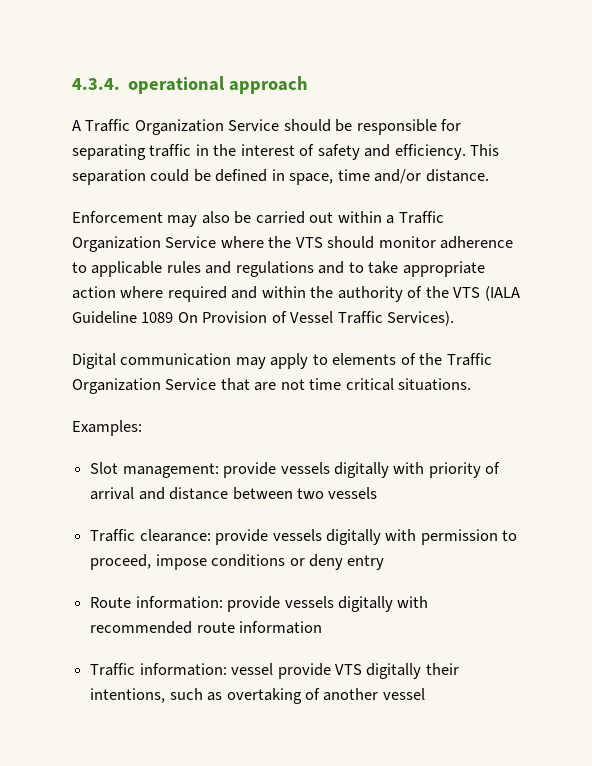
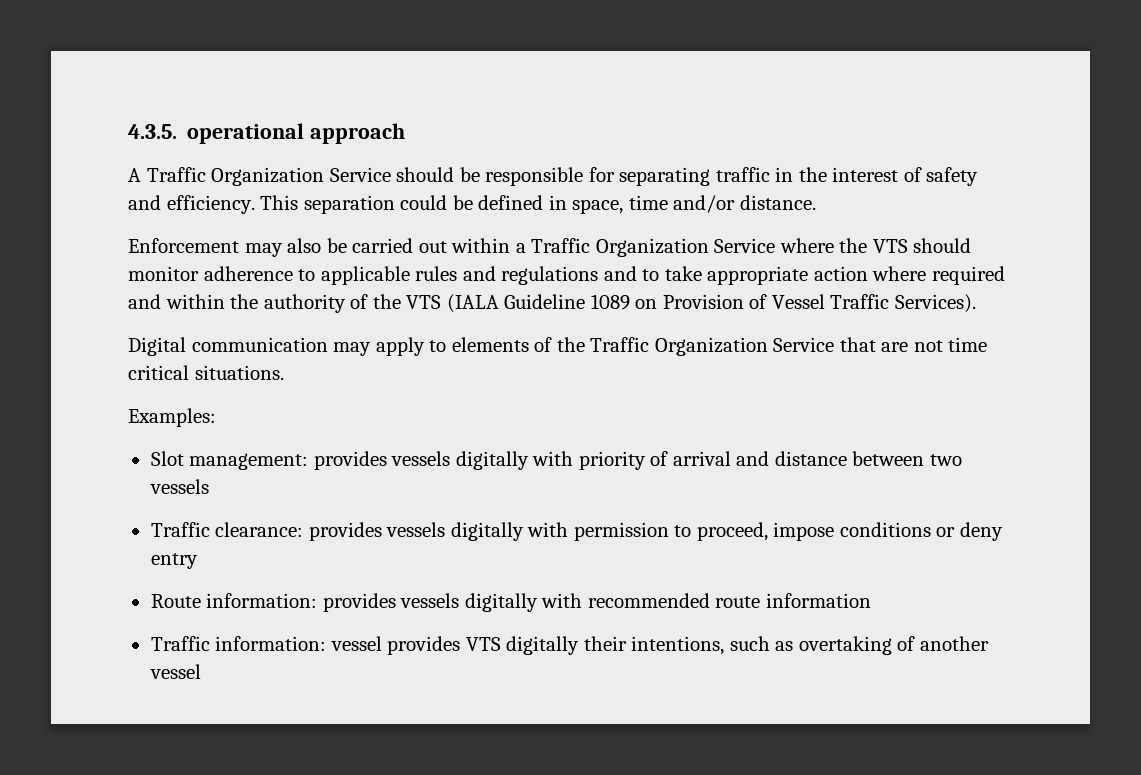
- 4.3.4. operational approach
+ 4.3.5. operational approach
- Enforcement may also be carried out within a Traffic Organization Service where the VTS should monitor adherence to applicable rules and regulations and to take appropriate action where required and within the authority of the VTS (IALA Guideline 1089 On Provision of Vessel Traffic Services).
+ Enforcement may also be carried out within a Traffic Organization Service where the VTS should monitor adherence to applicable rules and regulations and to take appropriate action where required and within the authority of the VTS (IALA Guideline 1089 on Provision of Vessel Traffic Services).
- Slot management: provide vessels digitally with priority of arrival and distance between two vessels
+ Slot management: provides vessels digitally with priority of arrival and distance between two vessels
- Traffic clearance: provide vessels digitally with permission to proceed, impose conditions or deny entry
+ Traffic clearance: provides vessels digitally with permission to proceed, impose conditions or deny entry
- Route information: provide vessels digitally with recommended route information
+ Route information: provides vessels digitally with recommended route information
- Traffic information: vessel provide VTS digitally their intentions, such as overtaking of another vessel
+ Traffic information: vessel provides VTS digitally their intentions, such as overtaking of another vessel

